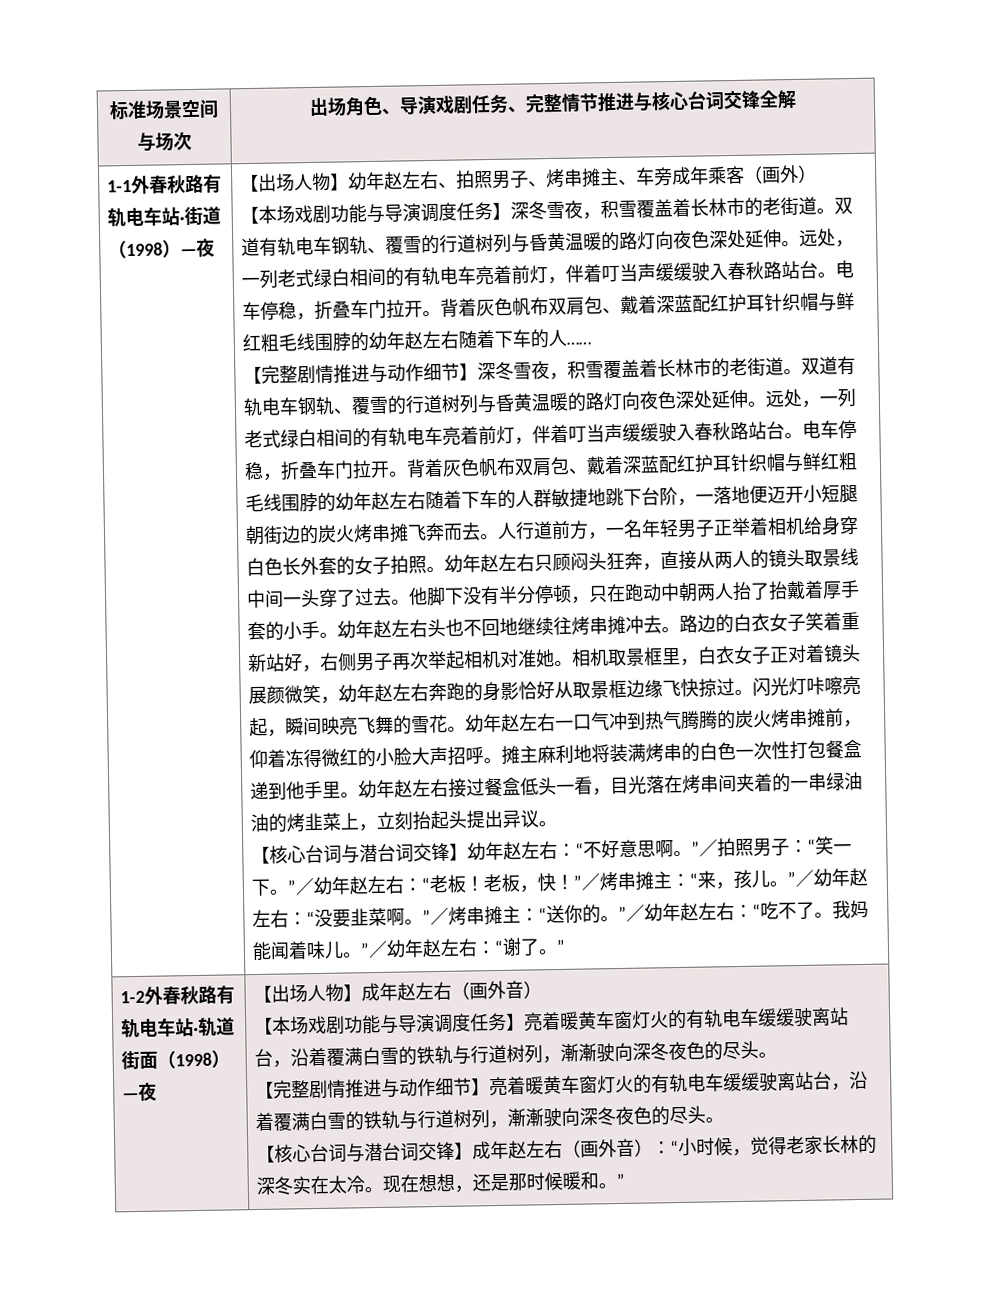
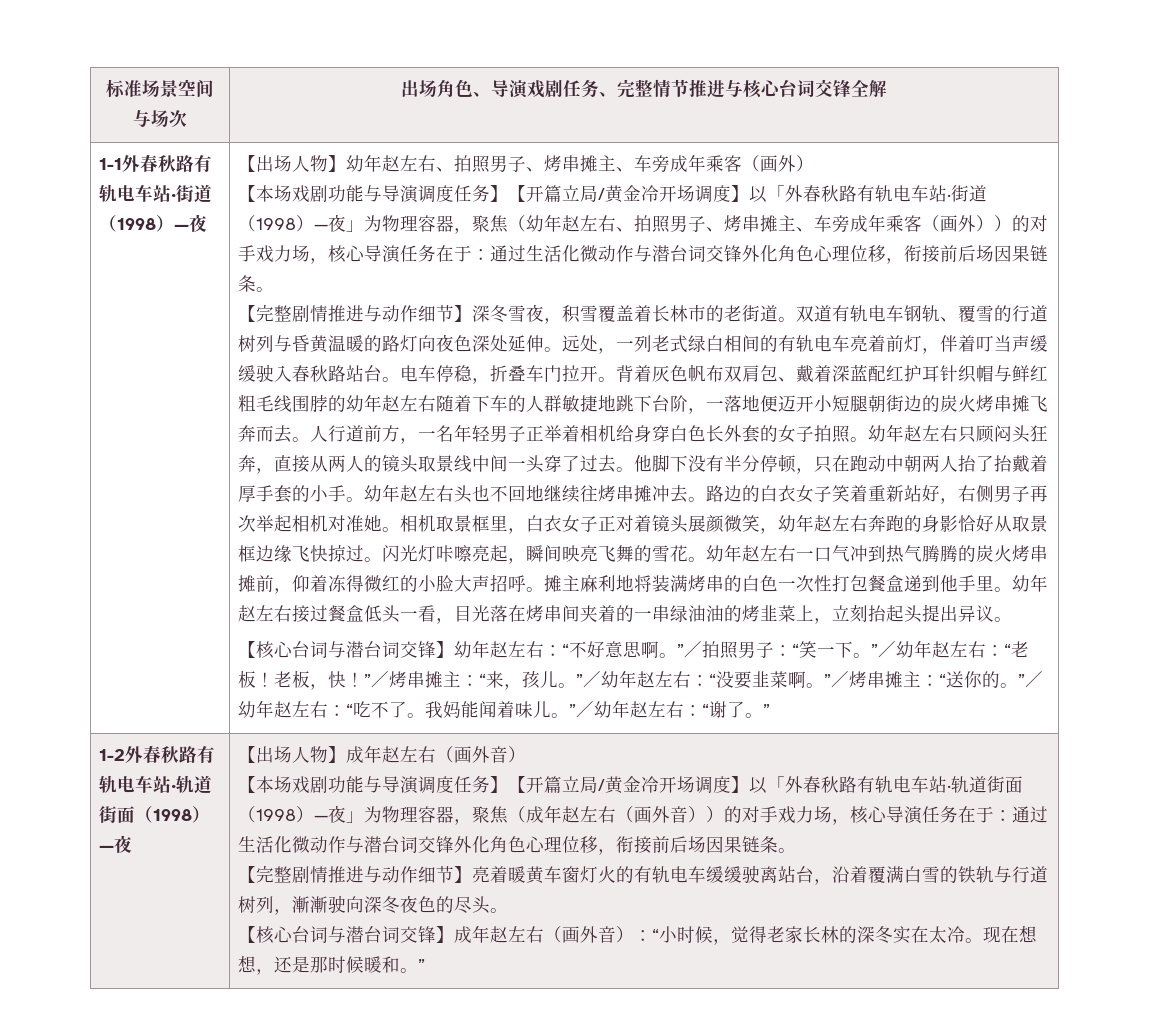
- 【本场戏剧功能与导演调度任务】深冬雪夜，积雪覆盖着长林市的老街道。双道有轨电车钢轨、覆雪的行道树列与昏黄温暖的路灯向夜色深处延伸。远处，一列老式绿白相间的有轨电车亮着前灯，伴着叮当声缓缓驶入春秋路站台。电车停稳，折叠车门拉开。背着灰色帆布双肩包、戴着深蓝配红护耳针织帽与鲜红粗毛线围脖的幼年赵左右随着下车的人……
+ 【本场戏剧功能与导演调度任务】【开篇立局/黄金冷开场调度】以「外春秋路有轨电车站·街道（1998）—夜」为物理容器，聚焦（幼年赵左右、拍照男子、烤串摊主、车旁成年乘客（画外））的对手戏力场，核心导演任务在于：通过生活化微动作与潜台词交锋外化角色心理位移，衔接前后场因果链条。
- 【本场戏剧功能与导演调度任务】亮着暖黄车窗灯火的有轨电车缓缓驶离站台，沿着覆满白雪的铁轨与行道树列，漸漸驶向深冬夜色的尽头。
+ 【本场戏剧功能与导演调度任务】【开篇立局/黄金冷开场调度】以「外春秋路有轨电车站·轨道街面（1998）—夜」为物理容器，聚焦（成年赵左右（画外音））的对手戏力场，核心导演任务在于：通过生活化微动作与潜台词交锋外化角色心理位移，衔接前后场因果链条。

